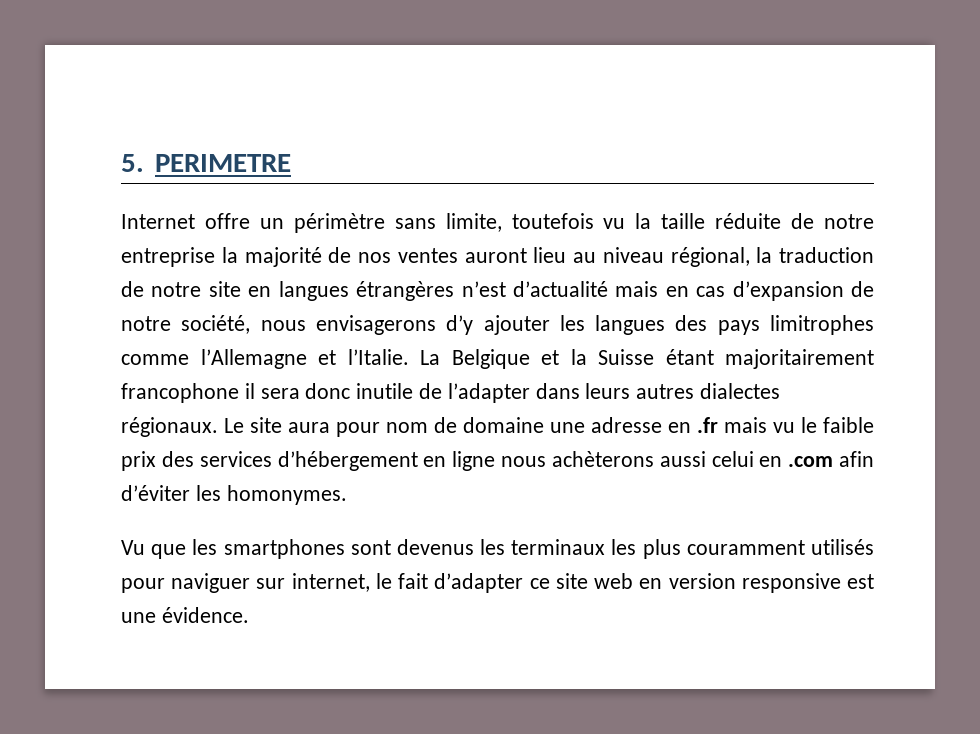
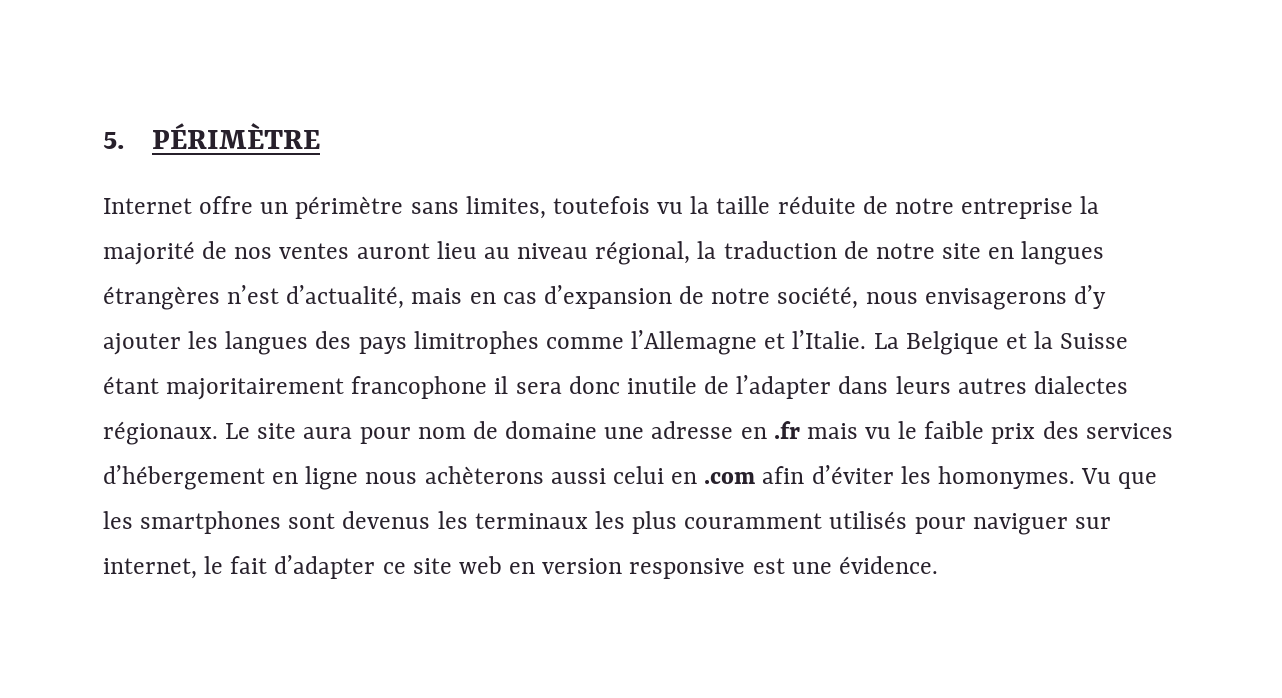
- 5. PERIMETRE
+ 5. PÉRIMÈTRE
- Internet offre un périmètre sans limite, toutefois vu la taille réduite de notre entreprise la majorité de nos ventes auront lieu au niveau régional, la traduction de notre site en langues étrangères n’est d’actualité mais en cas d’expansion de notre société, nous envisagerons d’y ajouter les langues des pays limitrophes comme l’Allemagne et l’Italie.
+ Internet offre un périmètre sans limites, toutefois vu la taille réduite de notre entreprise la majorité de nos ventes auront lieu au niveau régional, la traduction de notre site en langues étrangères n’est d’actualité, mais en cas d’expansion de notre société, nous envisagerons d’y ajouter les langues des pays limitrophes comme l’Allemagne et l’Italie.
- Le site aura pour nom de domaine une adresse en .fr mais vu le faible prix des services d’hébergement en ligne nous achèterons aussi celui en .com afin d’éviter les homonymes.
- Vu que les smartphones sont devenus les terminaux les plus couramment utilisés pour naviguer sur internet, le fait d’adapter ce site web en version responsive est une évidence.
+ Le site aura pour nom de domaine une adresse en .fr mais vu le faible prix des services d’hébergement en ligne nous achèterons aussi celui en .com afin d’éviter les homonymes. Vu que les smartphones sont devenus les terminaux les plus couramment utilisés pour naviguer sur internet, le fait d’adapter ce site web en version responsive est une évidence.

